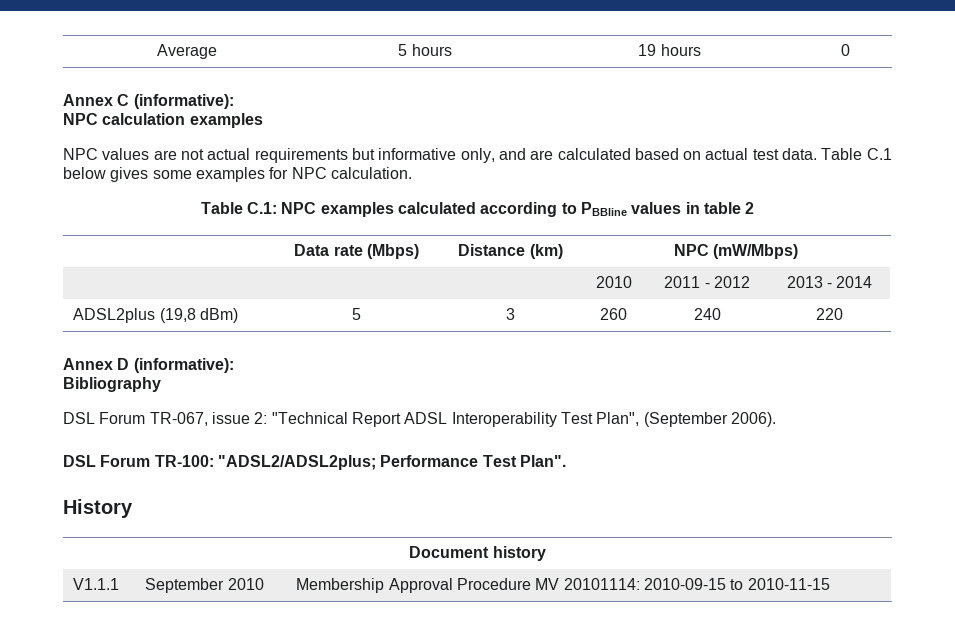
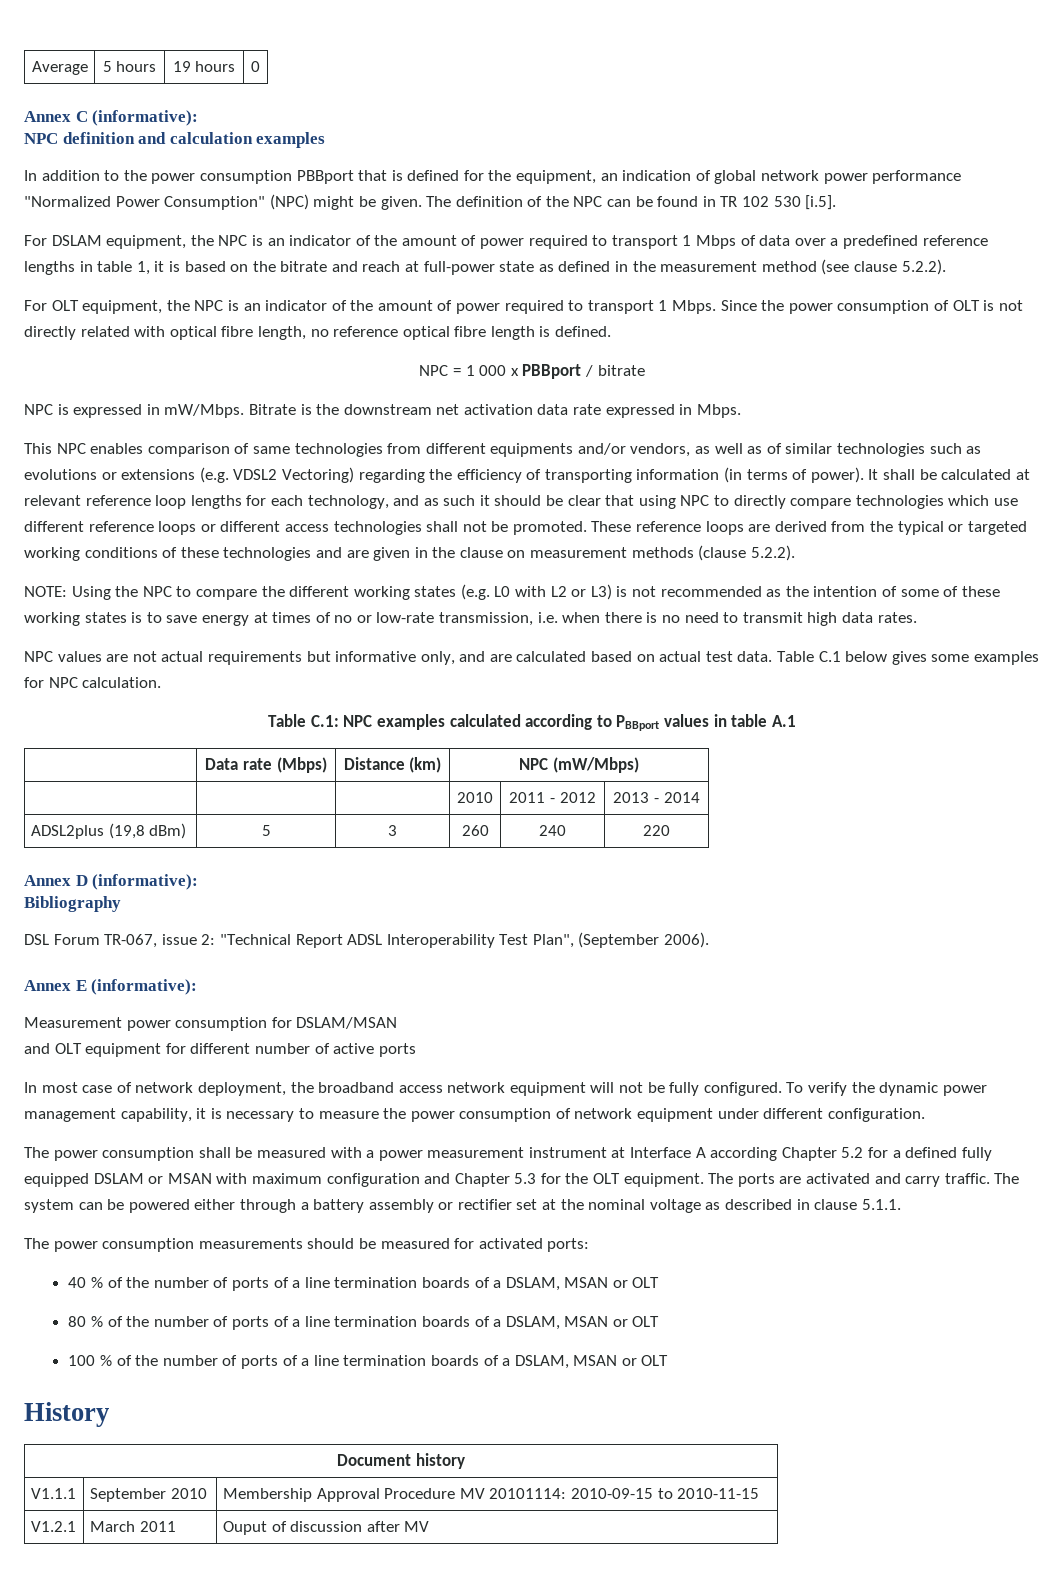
- NPC calculation examples
+ NPC definition and calculation examples
+ In addition to the power consumption PBBport that is defined for the equipment, an indication of global network power performance "Normalized Power Consumption" (NPC) might be given. The definition of the NPC can be found in TR 102 530 [i.5].
+ For DSLAM equipment, the NPC is an indicator of the amount of power required to transport 1 Mbps of data over a predefined reference lengths in table 1, it is based on the bitrate and reach at full-power state as defined in the measurement method (see clause 5.2.2).
+ For OLT equipment, the NPC is an indicator of the amount of power required to transport 1 Mbps. Since the power consumption of OLT is not directly related with optical fibre length, no reference optical fibre length is defined.
+ NPC = 1 000 x PBBport / bitrate
+ NPC is expressed in mW/Mbps. Bitrate is the downstream net activation data rate expressed in Mbps.
+ This NPC enables comparison of same technologies from different equipments and/or vendors, as well as of similar technologies such as evolutions or extensions (e.g. VDSL2 Vectoring) regarding the efficiency of transporting information (in terms of power). It shall be calculated at relevant reference loop lengths for each technology, and as such it should be clear that using NPC to directly compare technologies which use different reference loops or different access technologies shall not be promoted. These reference loops are derived from the typical or targeted working conditions of these technologies and are given in the clause on measurement methods (clause 5.2.2).
+ NOTE: Using the NPC to compare the different working states (e.g. L0 with L2 or L3) is not recommended as the intention of some of these working states is to save energy at times of no or low-rate transmission, i.e. when there is no need to transmit high data rates.
- Table C.1: NPC examples calculated according to PBBline values in table 2
+ Table C.1: NPC examples calculated according to PBBport values in table A.1
- DSL Forum TR-100: "ADSL2/ADSL2plus; Performance Test Plan".
+ Annex E (informative):
+ Measurement power consumption for DSLAM/MSAN
+ and OLT equipment for different number of active ports
+ In most case of network deployment, the broadband access network equipment will not be fully configured. To verify the dynamic power management capability, it is necessary to measure the power consumption of network equipment under different configuration.
+ The power consumption shall be measured with a power measurement instrument at Interface A according Chapter 5.2 for a defined fully equipped DSLAM or MSAN with maximum configuration and Chapter 5.3 for the OLT equipment. The ports are activated and carry traffic. The system can be powered either through a battery assembly or rectifier set at the nominal voltage as described in clause 5.1.1.
+ The power consumption measurements should be measured for activated ports:
+ 40 % of the number of ports of a line termination boards of a DSLAM, MSAN or OLT
+ 80 % of the number of ports of a line termination boards of a DSLAM, MSAN or OLT
+ 100 % of the number of ports of a line termination boards of a DSLAM, MSAN or OLT
+ V1.2.1 | March 2011 | Ouput of discussion after MV

